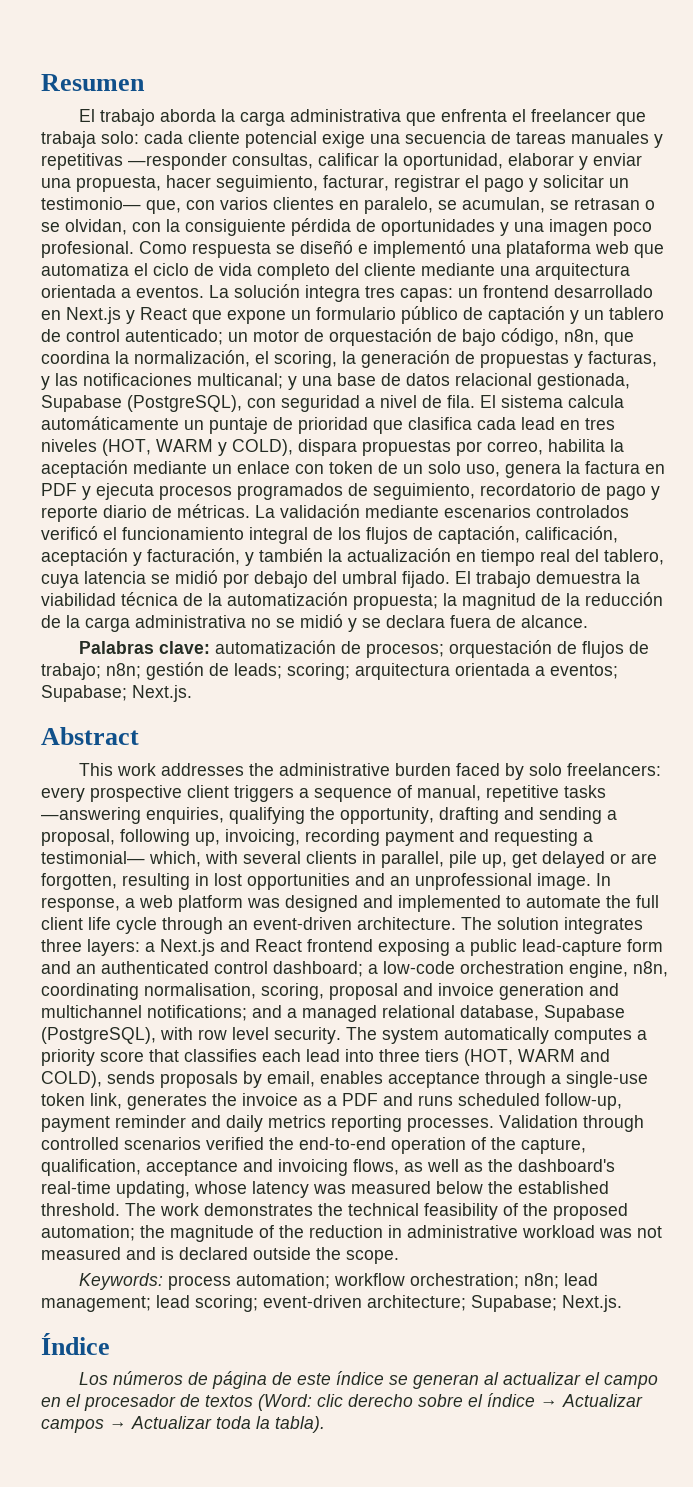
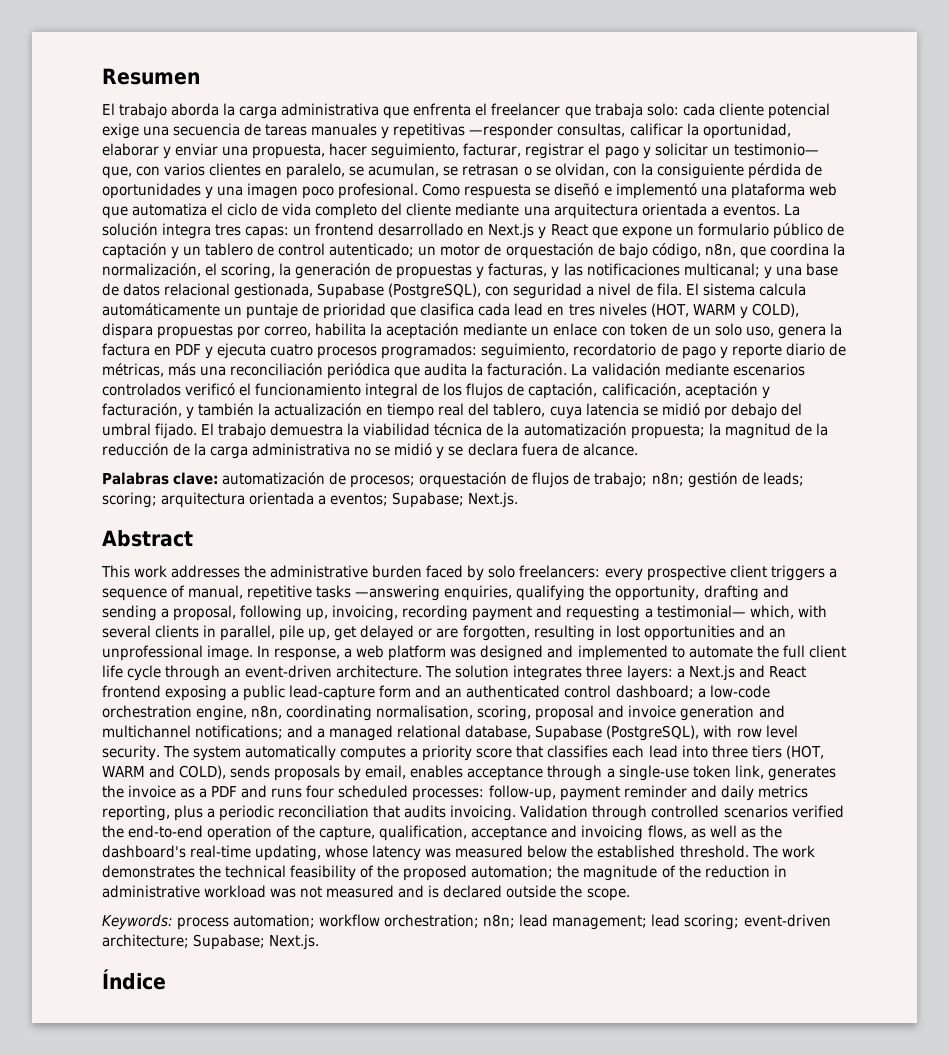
- El sistema calcula automáticamente un puntaje de prioridad que clasifica cada lead en tres niveles (HOT, WARM y COLD), dispara propuestas por correo, habilita la aceptación mediante un enlace con token de un solo uso, genera la factura en PDF y ejecuta procesos programados de seguimiento, recordatorio de pago y reporte diario de métricas.
+ El sistema calcula automáticamente un puntaje de prioridad que clasifica cada lead en tres niveles (HOT, WARM y COLD), dispara propuestas por correo, habilita la aceptación mediante un enlace con token de un solo uso, genera la factura en PDF y ejecuta cuatro procesos programados: seguimiento, recordatorio de pago y reporte diario de métricas, más una reconciliación periódica que audita la facturación.
- The system automatically computes a priority score that classifies each lead into three tiers (HOT, WARM and COLD), sends proposals by email, enables acceptance through a single-use token link, generates the invoice as a PDF and runs scheduled follow-up, payment reminder and daily metrics reporting processes.
+ The system automatically computes a priority score that classifies each lead into three tiers (HOT, WARM and COLD), sends proposals by email, enables acceptance through a single-use token link, generates the invoice as a PDF and runs four scheduled processes: follow-up, payment reminder and daily metrics reporting, plus a periodic reconciliation that audits invoicing.
- Los números de página de este índice se generan al actualizar el campo en el procesador de textos (Word: clic derecho sobre el índice → Actualizar campos → Actualizar toda la tabla).

